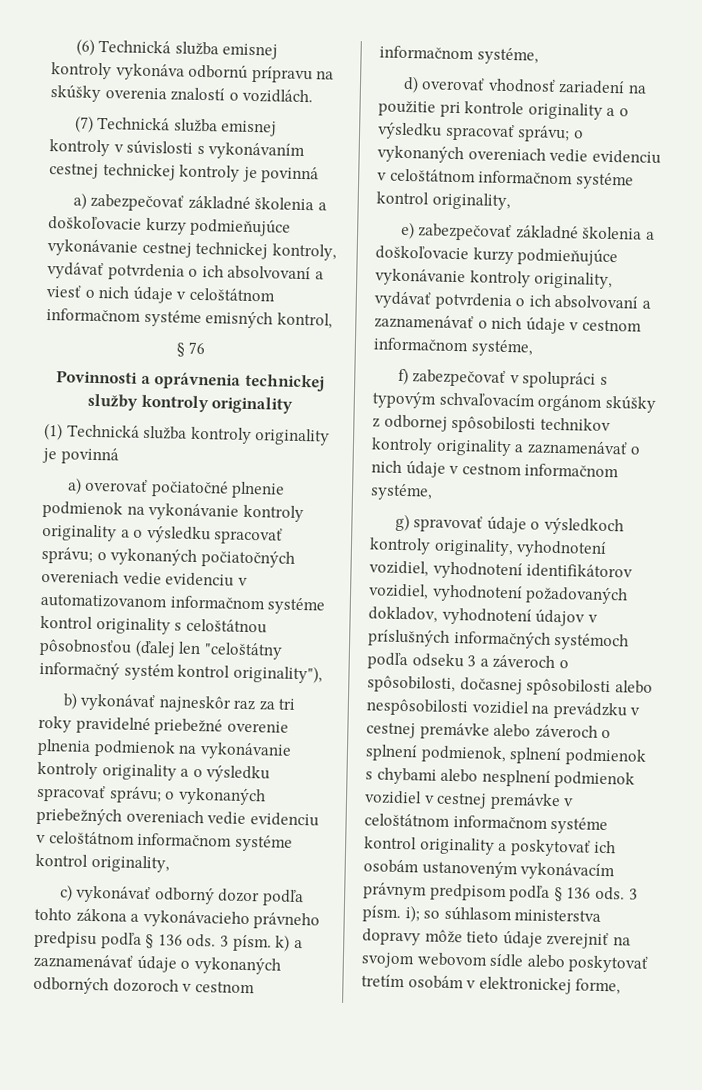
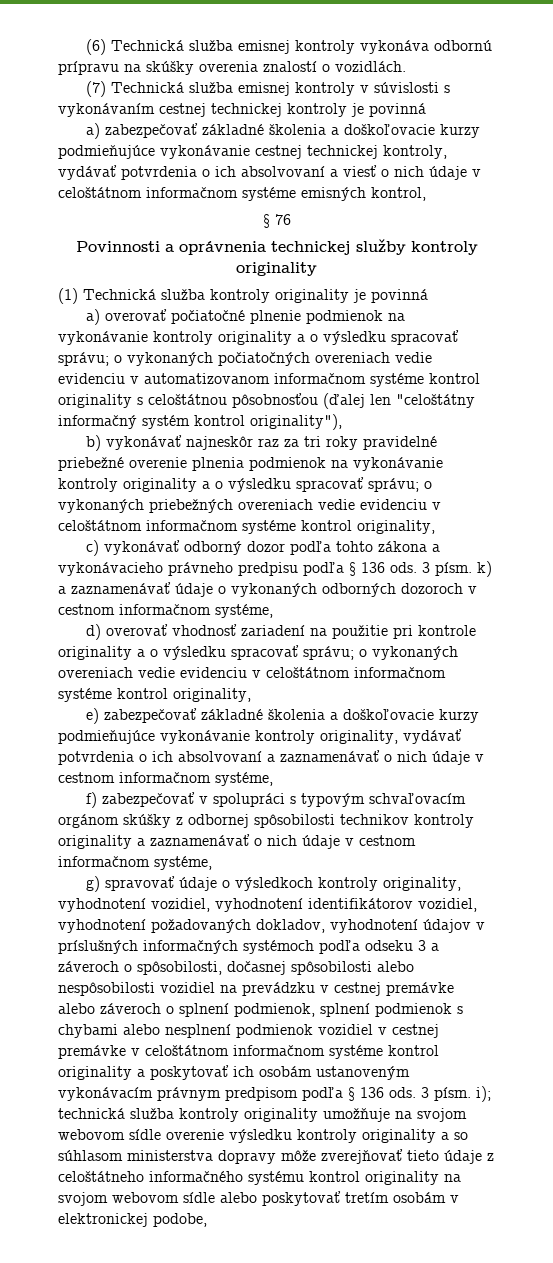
- 3 písm. i); so súhlasom ministerstva dopravy môže tieto údaje zverejniť na svojom webovom sídle alebo poskytovať tretím osobám v elektronickej forme,
+ 3 písm. i); technická služba kontroly originality umožňuje na svojom webovom sídle overenie výsledku kontroly originality a so súhlasom ministerstva dopravy môže zverejňovať tieto údaje z celoštátneho informačného systému kontrol originality na svojom webovom sídle alebo poskytovať tretím osobám v elektronickej podobe,

